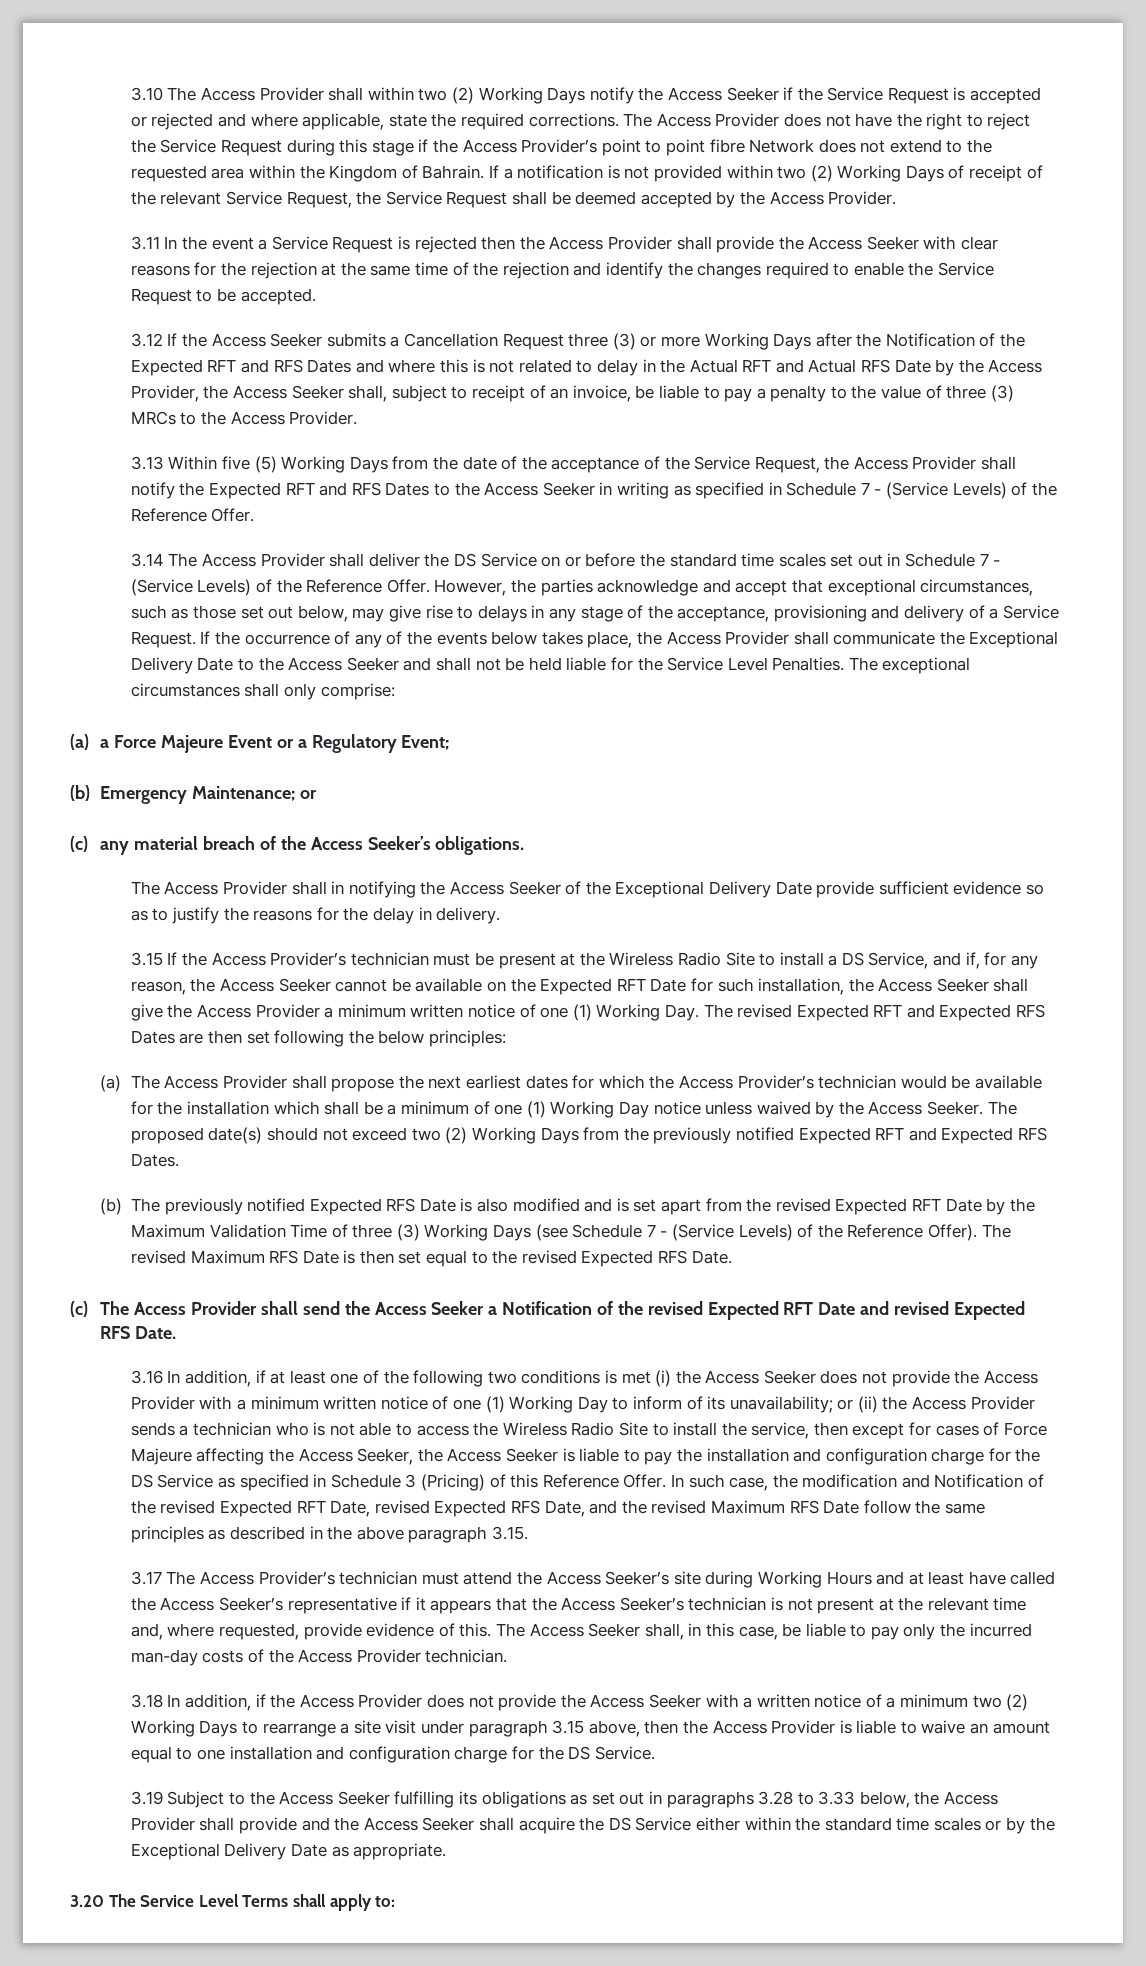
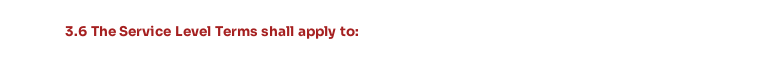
- 3.10 The Access Provider shall within two (2) Working Days notify the Access Seeker if the Service Request is accepted or rejected and where applicable, state the required corrections. The Access Provider does not have the right to reject the Service Request during this stage if the Access Provider’s point to point fibre Network does not extend to the requested area within the Kingdom of Bahrain. If a notification is not provided within two (2) Working Days of receipt of the relevant Service Request, the Service Request shall be deemed accepted by the Access Provider.
- 3.11 In the event a Service Request is rejected then the Access Provider shall provide the Access Seeker with clear reasons for the rejection at the same time of the rejection and identify the changes required to enable the Service Request to be accepted.
- 3.12 If the Access Seeker submits a Cancellation Request three (3) or more Working Days after the Notification of the Expected RFT and RFS Dates and where this is not related to delay in the Actual RFT and Actual RFS Date by the Access Provider, the Access Seeker shall, subject to receipt of an invoice, be liable to pay a penalty to the value of three (3) MRCs to the Access Provider.
- 3.13 Within five (5) Working Days from the date of the acceptance of the Service Request, the Access Provider shall notify the Expected RFT and RFS Dates to the Access Seeker in writing as specified in Schedule 7 - (Service Levels) of the Reference Offer.
- 3.14 The Access Provider shall deliver the DS Service on or before the standard time scales set out in Schedule 7 - (Service Levels) of the Reference Offer. However, the parties acknowledge and accept that exceptional circumstances, such as those set out below, may give rise to delays in any stage of the acceptance, provisioning and delivery of a Service Request. If the occurrence of any of the events below takes place, the Access Provider shall communicate the Exceptional Delivery Date to the Access Seeker and shall not be held liable for the Service Level Penalties. The exceptional circumstances shall only comprise:
- (a) a Force Majeure Event or a Regulatory Event;
- (b) Emergency Maintenance; or
- (c) any material breach of the Access Seeker’s obligations.
- The Access Provider shall in notifying the Access Seeker of the Exceptional Delivery Date provide sufficient evidence so as to justify the reasons for the delay in delivery.
- 3.15 If the Access Provider’s technician must be present at the Wireless Radio Site to install a DS Service, and if, for any reason, the Access Seeker cannot be available on the Expected RFT Date for such installation, the Access Seeker shall give the Access Provider a minimum written notice of one (1) Working Day. The revised Expected RFT and Expected RFS Dates are then set following the below principles:
- (a) The Access Provider shall propose the next earliest dates for which the Access Provider’s technician would be available for the installation which shall be a minimum of one (1) Working Day notice unless waived by the Access Seeker. The proposed date(s) should not exceed two (2) Working Days from the previously notified Expected RFT and Expected RFS Dates.
- (b) The previously notified Expected RFS Date is also modified and is set apart from the revised Expected RFT Date by the Maximum Validation Time of three (3) Working Days (see Schedule 7 - (Service Levels) of the Reference Offer). The revised Maximum RFS Date is then set equal to the revised Expected RFS Date.
- (c) The Access Provider shall send the Access Seeker a Notification of the revised Expected RFT Date and revised Expected RFS Date.
- 3.16 In addition, if at least one of the following two conditions is met (i) the Access Seeker does not provide the Access Provider with a minimum written notice of one (1) Working Day to inform of its unavailability; or (ii) the Access Provider sends a technician who is not able to access the Wireless Radio Site to install the service, then except for cases of Force Majeure affecting the Access Seeker, the Access Seeker is liable to pay the installation and configuration charge for the DS Service as specified in Schedule 3 (Pricing) of this Reference Offer. In such case, the modification and Notification of the revised Expected RFT Date, revised Expected RFS Date, and the revised Maximum RFS Date follow the same principles as described in the above paragraph 3.15.
- 3.17 The Access Provider’s technician must attend the Access Seeker’s site during Working Hours and at least have called the Access Seeker’s representative if it appears that the Access Seeker’s technician is not present at the relevant time and, where requested, provide evidence of this. The Access Seeker shall, in this case, be liable to pay only the incurred man-day costs of the Access Provider technician.
- 3.18 In addition, if the Access Provider does not provide the Access Seeker with a written notice of a minimum two (2) Working Days to rearrange a site visit under paragraph 3.15 above, then the Access Provider is liable to waive an amount equal to one installation and configuration charge for the DS Service.
- 3.19 Subject to the Access Seeker fulfilling its obligations as set out in paragraphs 3.28 to 3.33 below, the Access Provider shall provide and the Access Seeker shall acquire the DS Service either within the standard time scales or by the Exceptional Delivery Date as appropriate.
- 3.20 The Service Level Terms shall apply to:
+ 3.6 The Service Level Terms shall apply to:

